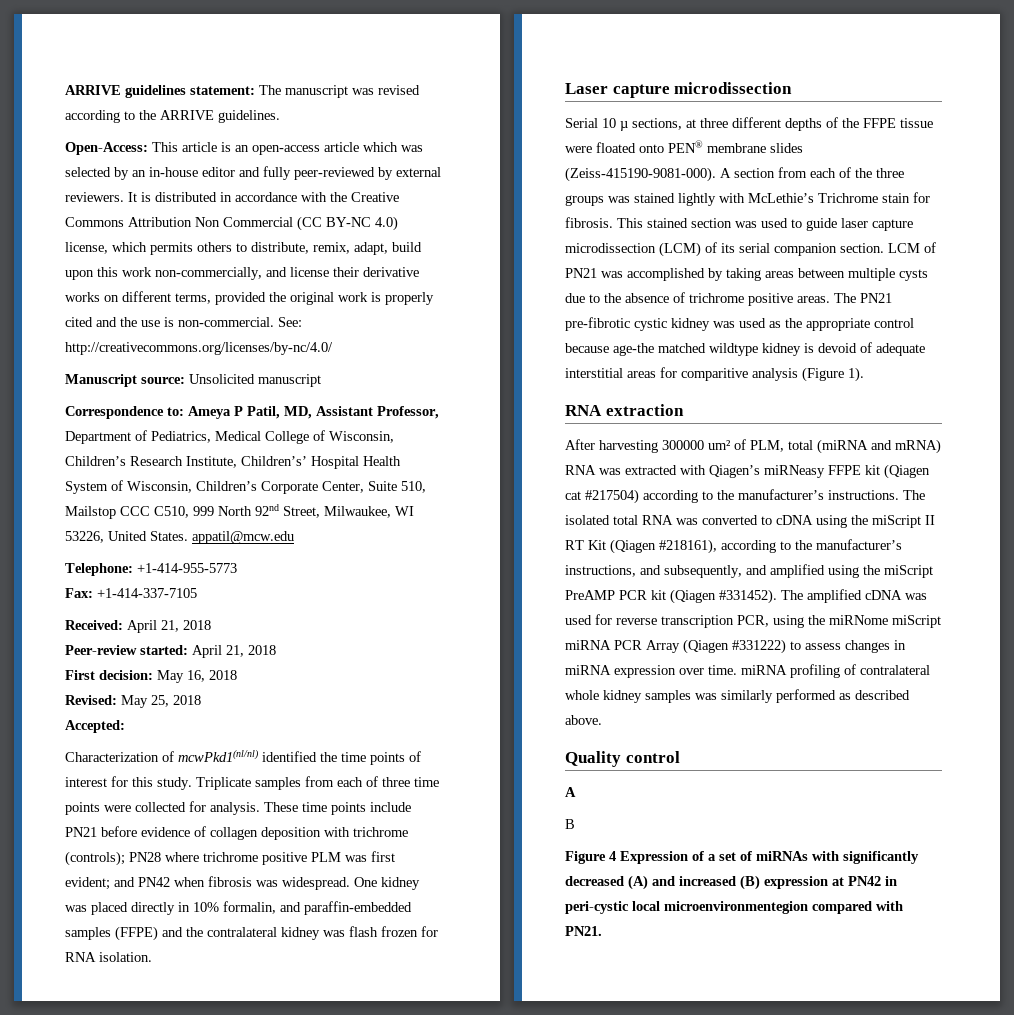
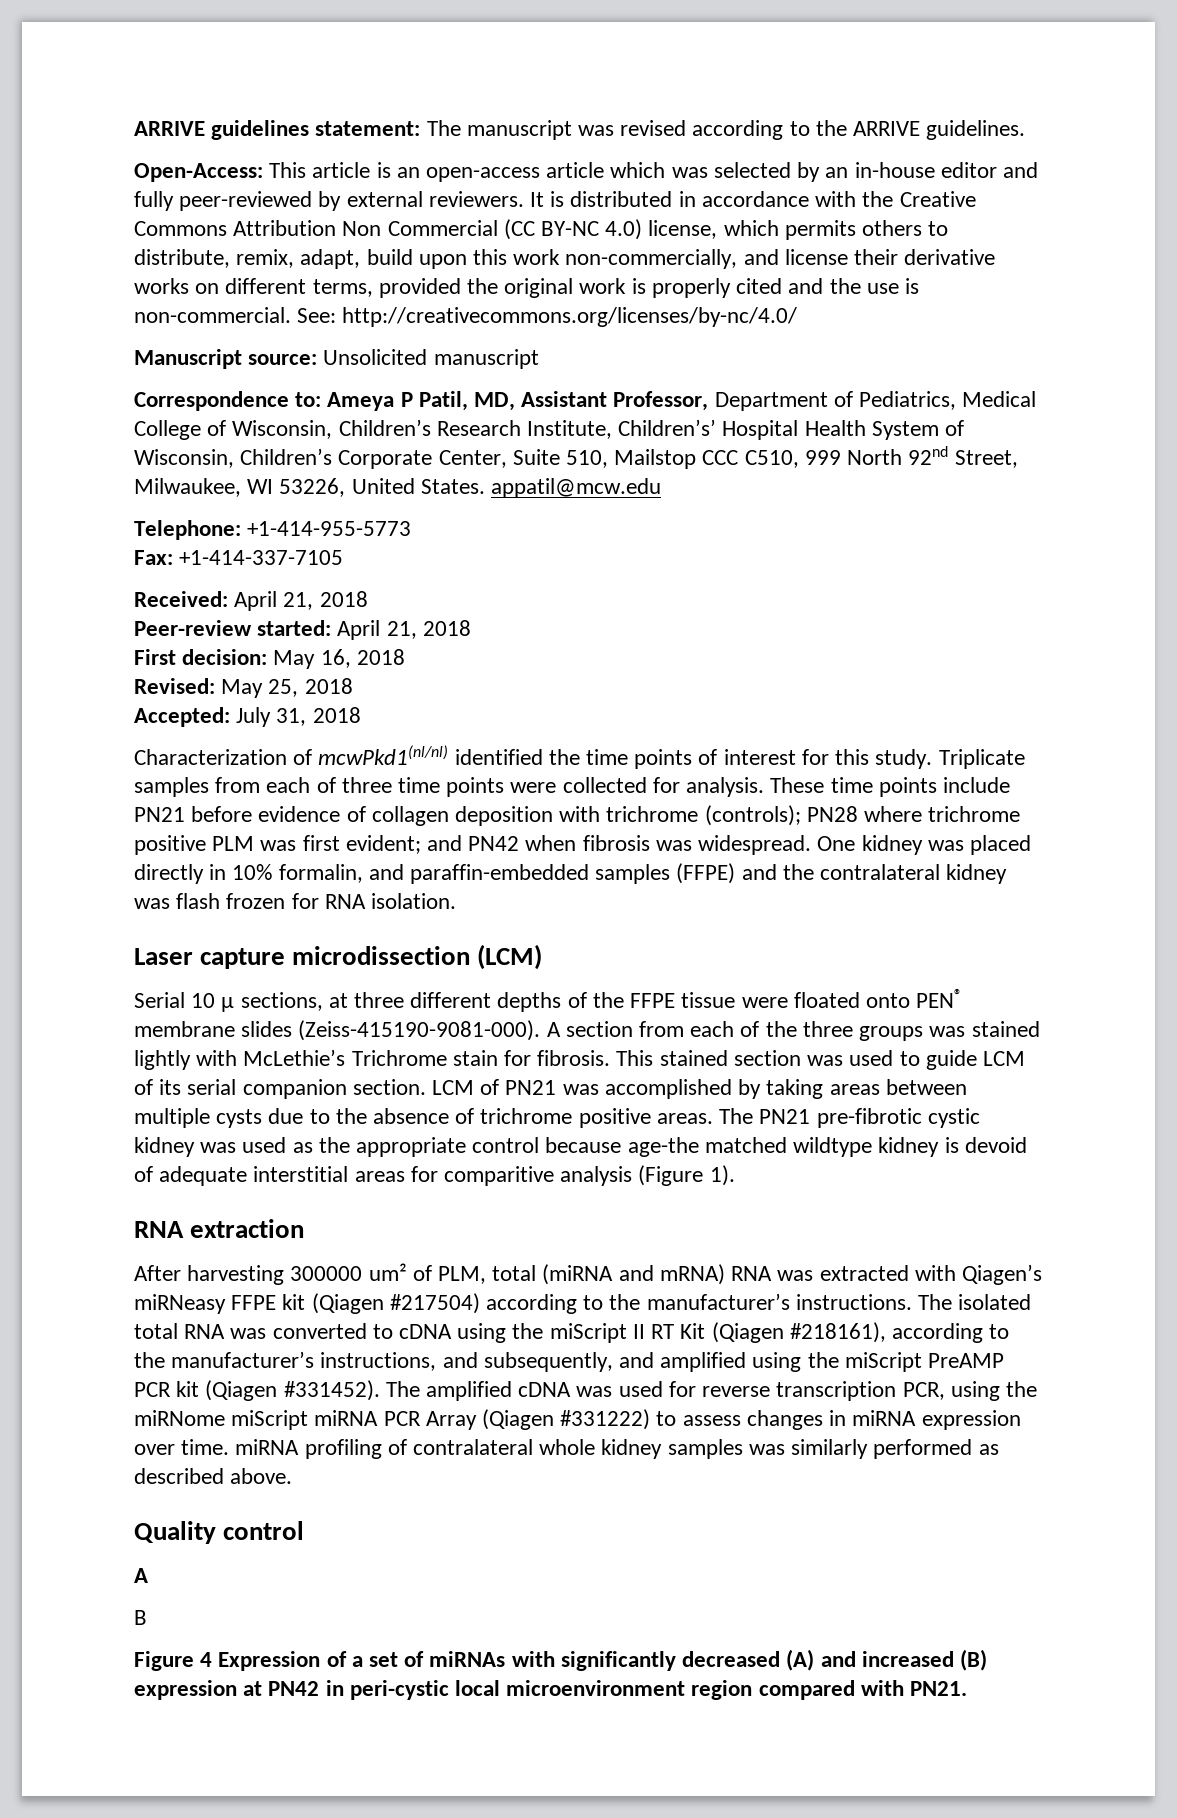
- Accepted:
+ Accepted: July 31, 2018
- Laser capture microdissection
+ Laser capture microdissection (LCM)
- This stained section was used to guide laser capture microdissection (LCM) of its serial companion section.
+ This stained section was used to guide LCM of its serial companion section.
- After harvesting 300000 um² of PLM, total (miRNA and mRNA) RNA was extracted with Qiagen’s miRNeasy FFPE kit (Qiagen cat #217504) according to the manufacturer’s instructions.
+ After harvesting 300000 um² of PLM, total (miRNA and mRNA) RNA was extracted with Qiagen’s miRNeasy FFPE kit (Qiagen #217504) according to the manufacturer’s instructions.
- Figure 4 Expression of a set of miRNAs with significantly decreased (A) and increased (B) expression at PN42 in peri-cystic local microenvironmentegion compared with PN21.
+ Figure 4 Expression of a set of miRNAs with significantly decreased (A) and increased (B) expression at PN42 in peri-cystic local microenvironment region compared with PN21.

